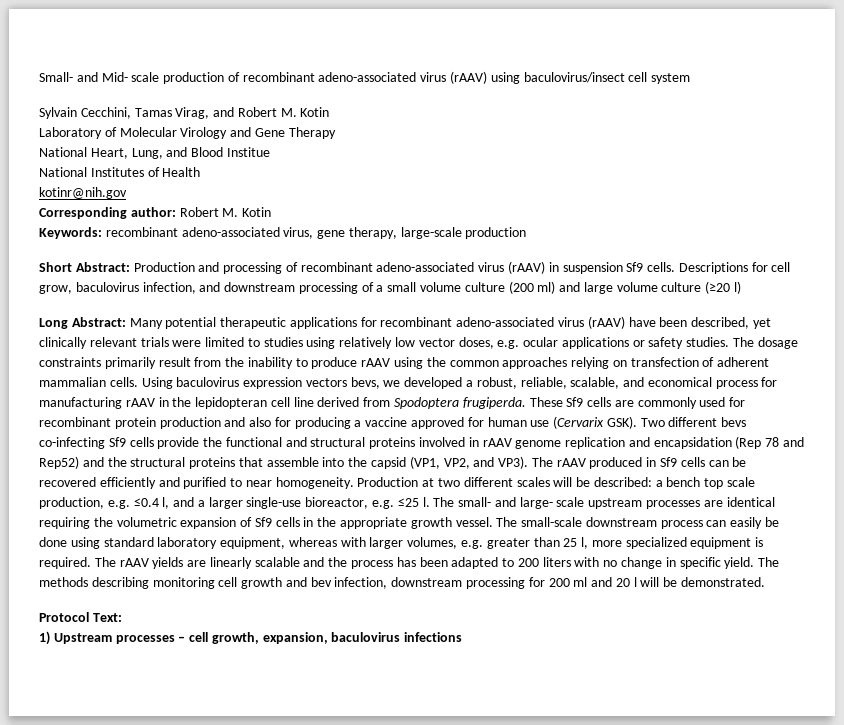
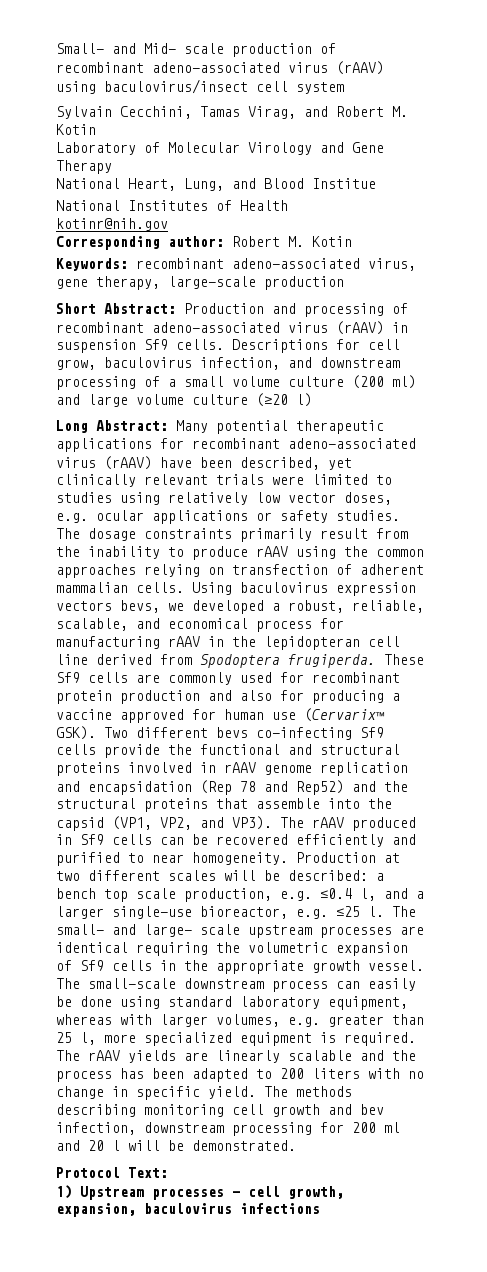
- These Sf9 cells are commonly used for recombinant protein production and also for producing a vaccine approved for human use (Cervarix GSK).
+ These Sf9 cells are commonly used for recombinant protein production and also for producing a vaccine approved for human use (Cervarix™ GSK).

